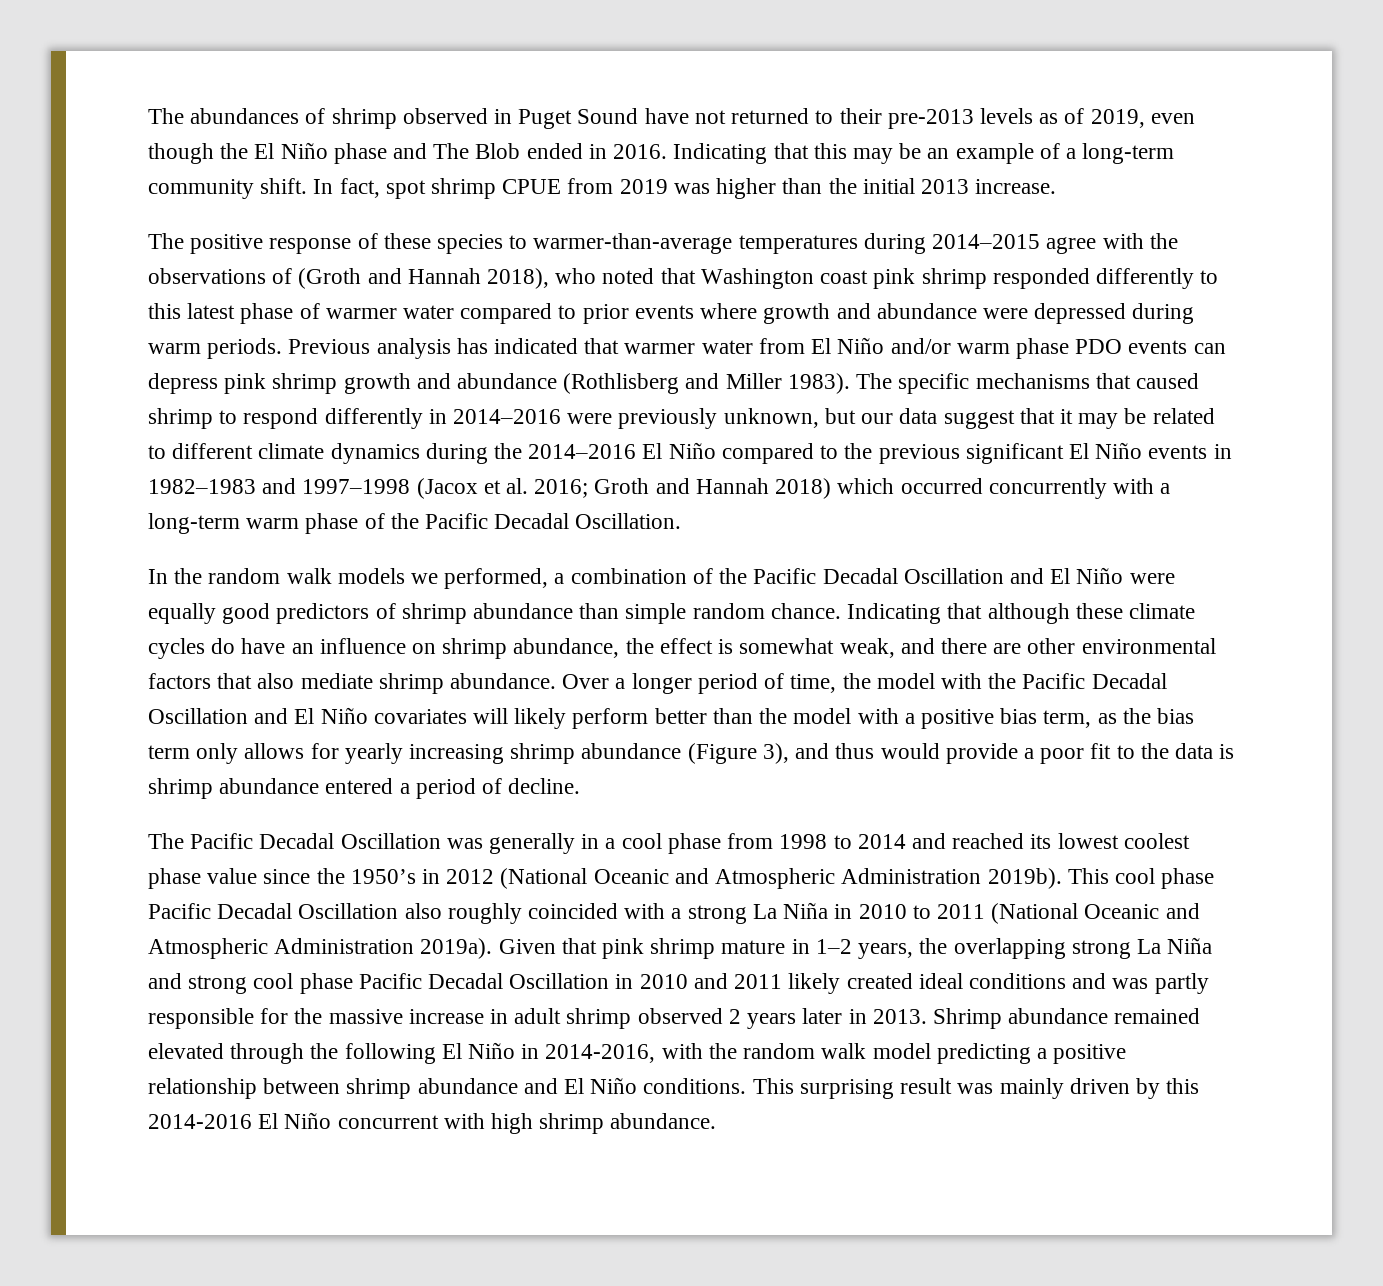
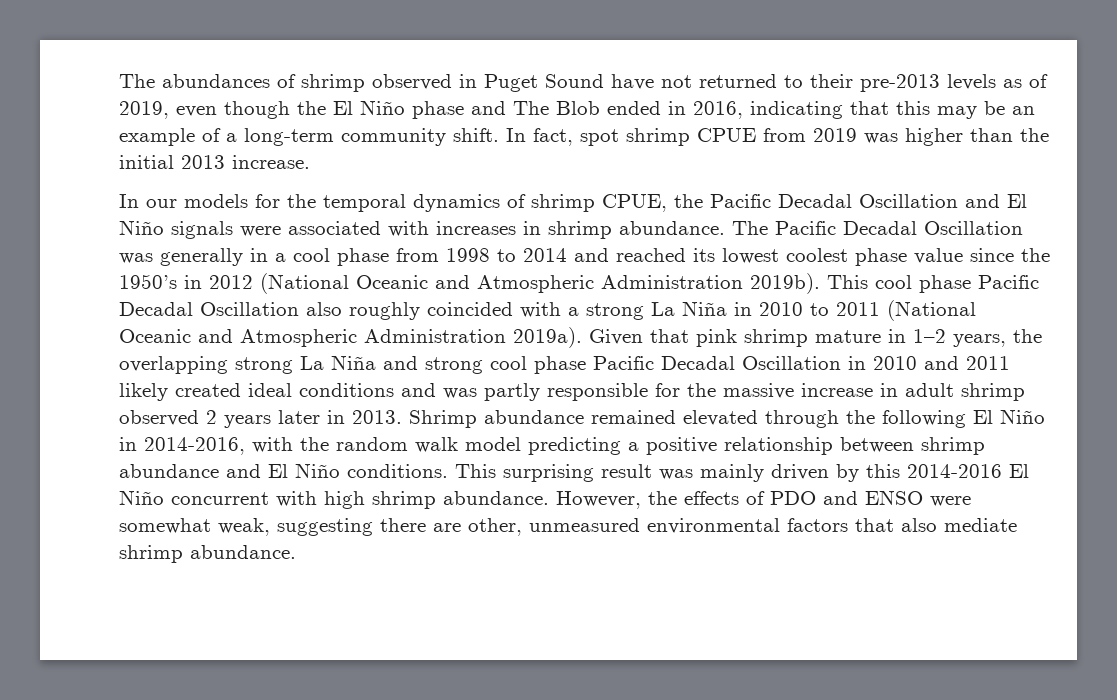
- The abundances of shrimp observed in Puget Sound have not returned to their pre-2013 levels as of 2019, even though the El Niño phase and The Blob ended in 2016. Indicating that this may be an example of a long-term community shift.
+ The abundances of shrimp observed in Puget Sound have not returned to their pre-2013 levels as of 2019, even though the El Niño phase and The Blob ended in 2016, indicating that this may be an example of a long-term community shift.
- The positive response of these species to warmer-than-average temperatures during 2014–2015 agree with the observations of (Groth and Hannah 2018), who noted that Washington coast pink shrimp responded differently to this latest phase of warmer water compared to prior events where growth and abundance were depressed during warm periods. Previous analysis has indicated that warmer water from El Niño and/or warm phase PDO events can depress pink shrimp growth and abundance (Rothlisberg and Miller 1983). The specific mechanisms that caused shrimp to respond differently in 2014–2016 were previously unknown, but our data suggest that it may be related to different climate dynamics during the 2014–2016 El Niño compared to the previous significant El Niño events in 1982–1983 and 1997–1998 (Jacox et al. 2016; Groth and Hannah 2018) which occurred concurrently with a long-term warm phase of the Pacific Decadal Oscillation.
- In the random walk models we performed, a combination of the Pacific Decadal Oscillation and El Niño were equally good predictors of shrimp abundance than simple random chance. Indicating that although these climate cycles do have an influence on shrimp abundance, the effect is somewhat weak, and there are other environmental factors that also mediate shrimp abundance. Over a longer period of time, the model with the Pacific Decadal Oscillation and El Niño covariates will likely perform better than the model with a positive bias term, as the bias term only allows for yearly increasing shrimp abundance (Figure 3), and thus would provide a poor fit to the data is shrimp abundance entered a period of decline.
- The Pacific Decadal Oscillation was generally in a cool phase from 1998 to 2014 and reached its lowest coolest phase value since the 1950’s in 2012 (National Oceanic and Atmospheric Administration 2019b).
+ In our models for the temporal dynamics of shrimp CPUE, the Pacific Decadal Oscillation and El Niño signals were associated with increases in shrimp abundance. The Pacific Decadal Oscillation was generally in a cool phase from 1998 to 2014 and reached its lowest coolest phase value since the 1950’s in 2012 (National Oceanic and Atmospheric Administration 2019b).
+ However, the effects of PDO and ENSO were somewhat weak, suggesting there are other, unmeasured environmental factors that also mediate shrimp abundance.

